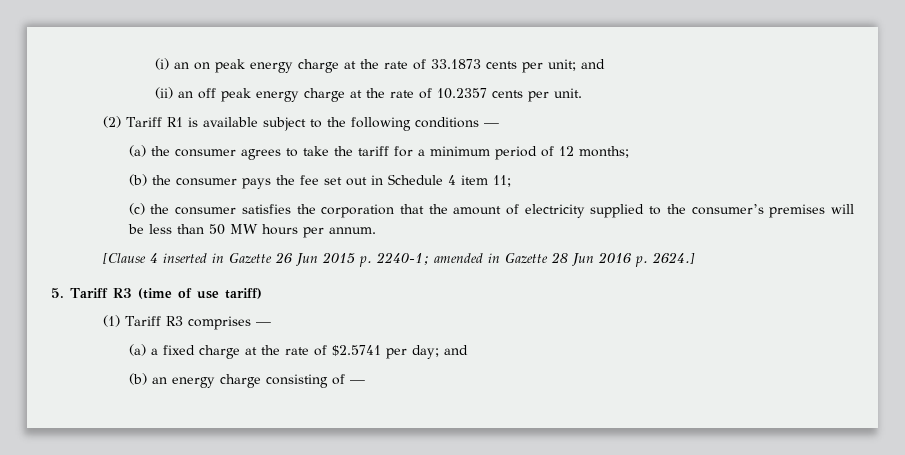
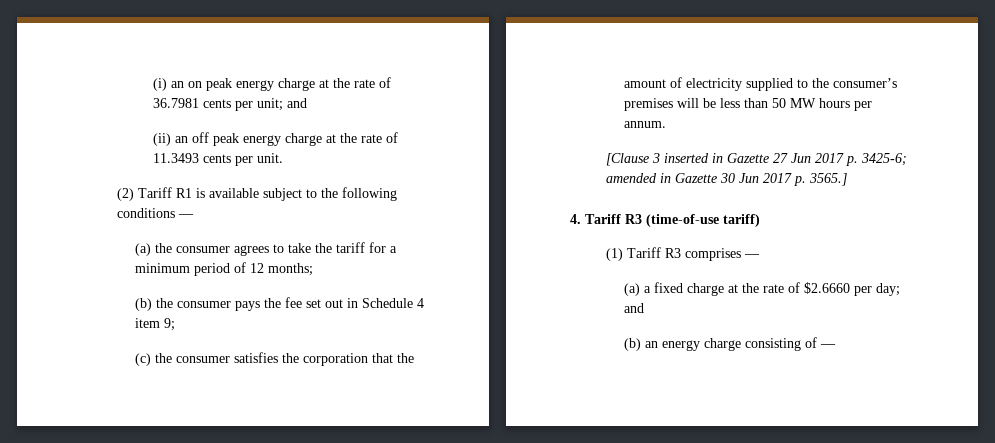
- (i) an on peak energy charge at the rate of 33.1873 cents per unit; and
+ (i) an on peak energy charge at the rate of 36.7981 cents per unit; and
- (ii) an off peak energy charge at the rate of 10.2357 cents per unit.
+ (ii) an off peak energy charge at the rate of 11.3493 cents per unit.
- (b) the consumer pays the fee set out in Schedule 4 item 11;
+ (b) the consumer pays the fee set out in Schedule 4 item 9;
- [Clause 4 inserted in Gazette 26 Jun 2015 p. 2240-1; amended in Gazette 28 Jun 2016 p. 2624.]
- 5. Tariff R3 (time of use tariff)
+ [Clause 3 inserted in Gazette 27 Jun 2017 p. 3425-6; amended in Gazette 30 Jun 2017 p. 3565.]
+ 4. Tariff R3 (time-of-use tariff)
- (a) a fixed charge at the rate of $2.5741 per day; and
+ (a) a fixed charge at the rate of $2.6660 per day; and

